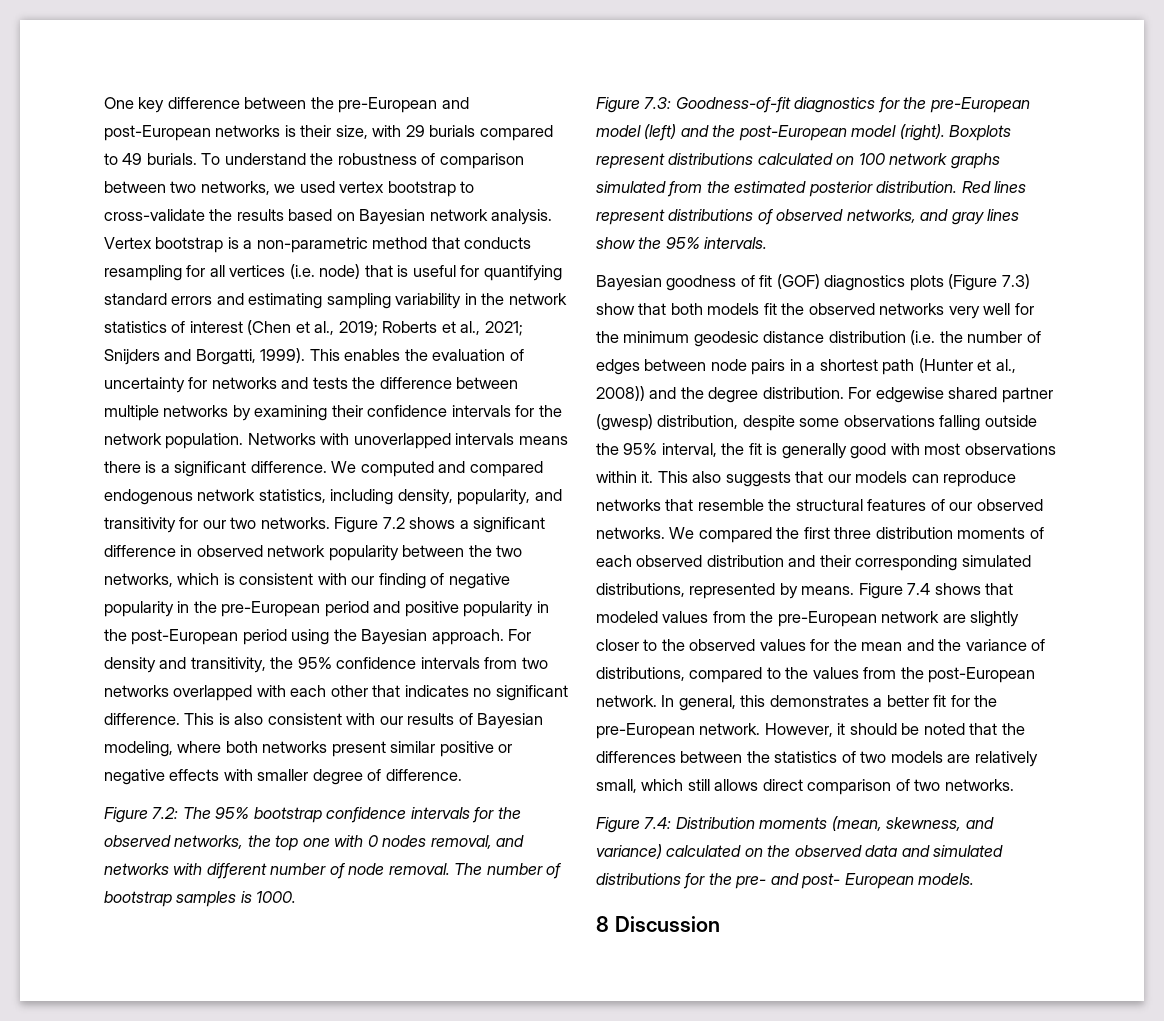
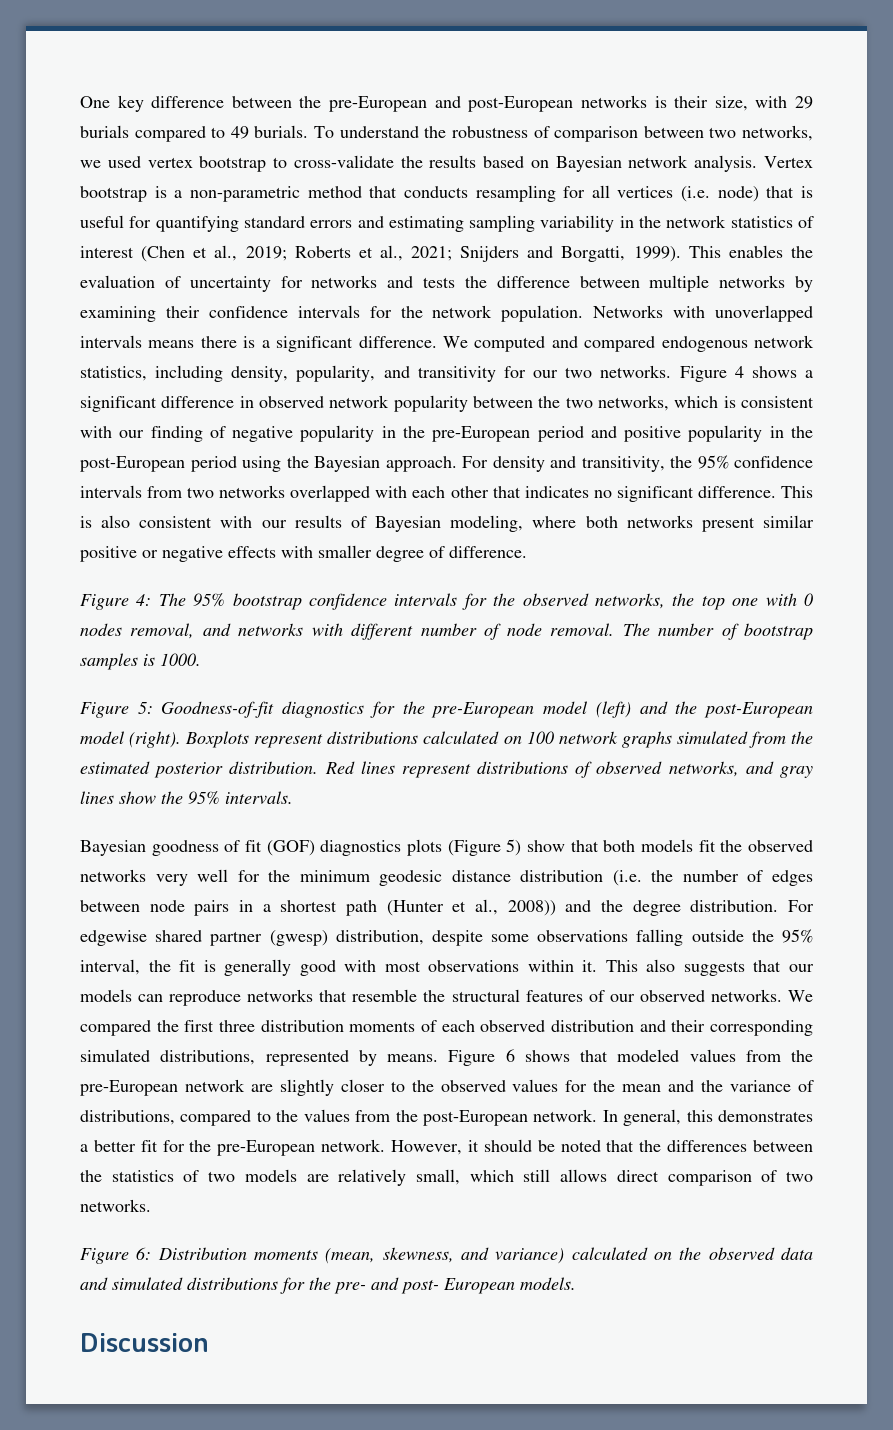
- Figure 7.2 shows a significant difference in observed network popularity between the two networks, which is consistent with our finding of negative popularity in the pre-European period and positive popularity in the post-European period using the Bayesian approach.
+ Figure 4 shows a significant difference in observed network popularity between the two networks, which is consistent with our finding of negative popularity in the pre-European period and positive popularity in the post-European period using the Bayesian approach.
- Figure 7.2: The 95% bootstrap confidence intervals for the observed networks, the top one with 0 nodes removal, and networks with different number of node removal.
+ Figure 4: The 95% bootstrap confidence intervals for the observed networks, the top one with 0 nodes removal, and networks with different number of node removal.
- Figure 7.3: Goodness-of-fit diagnostics for the pre-European model (left) and the post-European model (right).
+ Figure 5: Goodness-of-fit diagnostics for the pre-European model (left) and the post-European model (right).
- Bayesian goodness of fit (GOF) diagnostics plots (Figure 7.3) show that both models fit the observed networks very well for the minimum geodesic distance distribution (i.e. the number of edges between node pairs in a shortest path (Hunter et al., 2008)) and the degree distribution.
+ Bayesian goodness of fit (GOF) diagnostics plots (Figure 5) show that both models fit the observed networks very well for the minimum geodesic distance distribution (i.e. the number of edges between node pairs in a shortest path (Hunter et al., 2008)) and the degree distribution.
- Figure 7.4 shows that modeled values from the pre-European network are slightly closer to the observed values for the mean and the variance of distributions, compared to the values from the post-European network.
+ Figure 6 shows that modeled values from the pre-European network are slightly closer to the observed values for the mean and the variance of distributions, compared to the values from the post-European network.
- Figure 7.4: Distribution moments (mean, skewness, and variance) calculated on the observed data and simulated distributions for the pre- and post- European models.
+ Figure 6: Distribution moments (mean, skewness, and variance) calculated on the observed data and simulated distributions for the pre- and post- European models.
- 8 Discussion
+ Discussion

